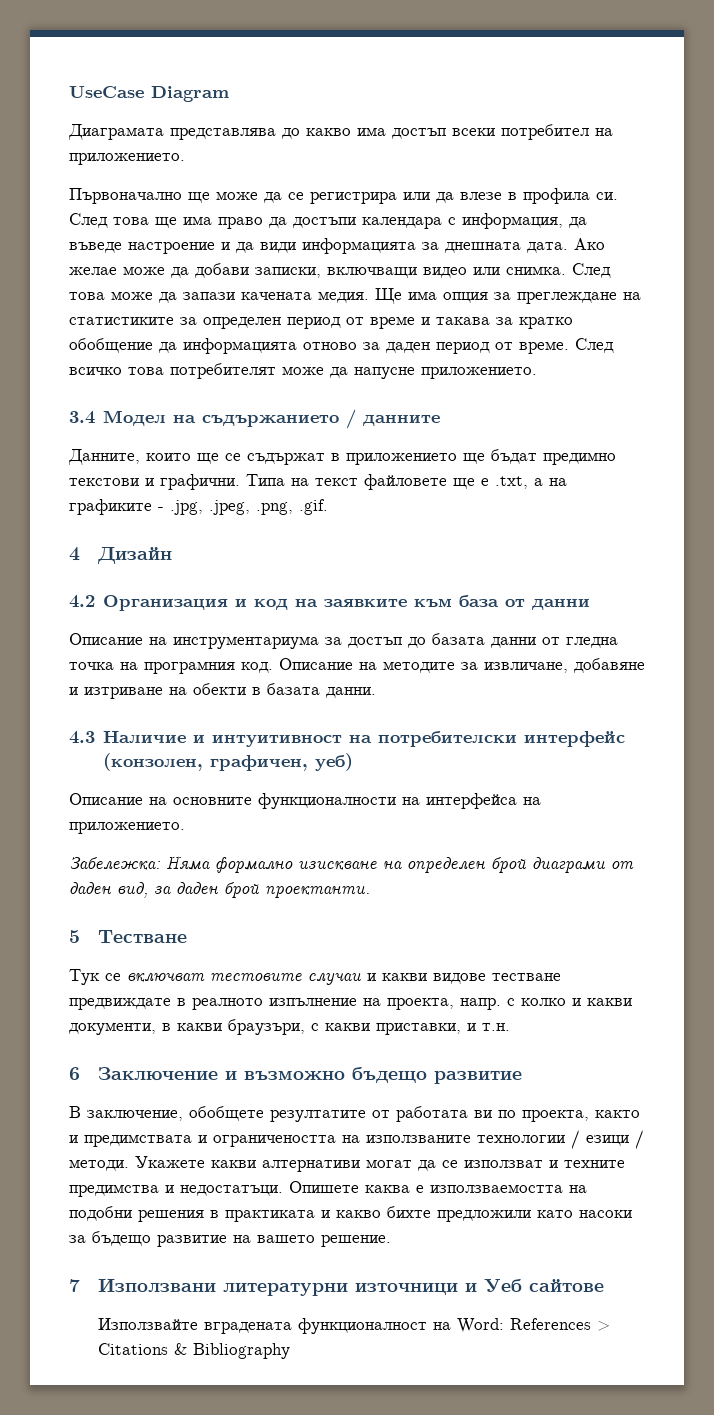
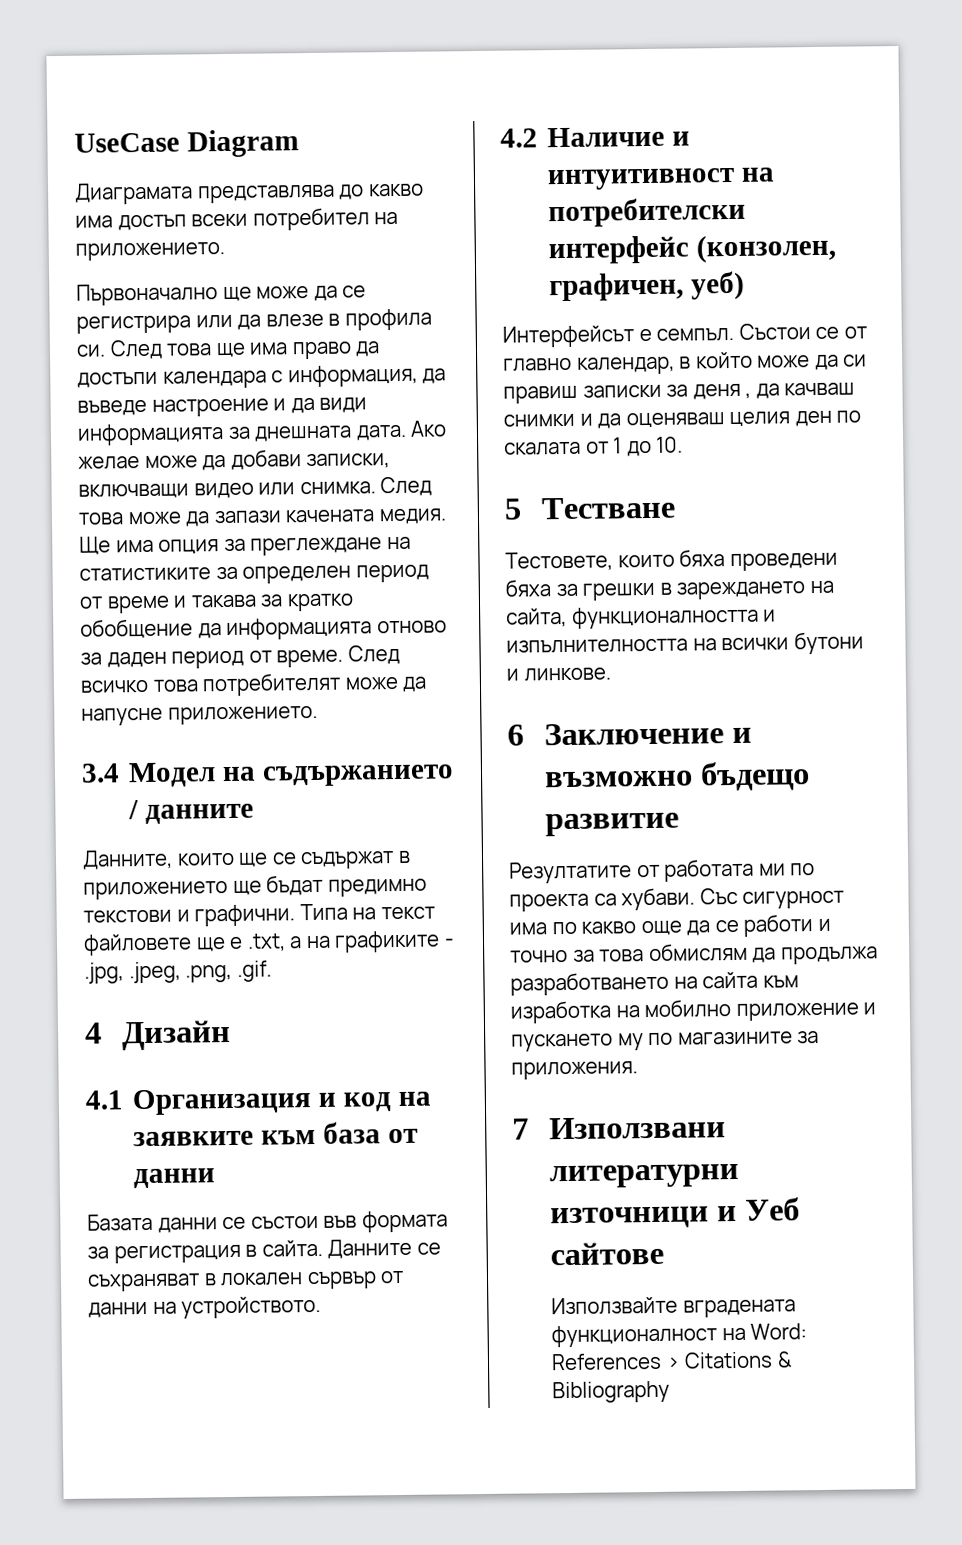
- 4.2 Организация и код на заявките към база от данни
+ 4.1 Организация и код на заявките към база от данни
- Описание на инструментариума за достъп до базата данни от гледна точка на програмния код. Описание на методите за извличане, добавяне и изтриване на обекти в базата данни.
- 4.3 Наличие и интуитивност на потребителски интерфейс (конзолен, графичен, уеб)
+ Базата данни се състои във формата за регистрация в сайта. Данните се съхраняват в локален сървър от данни на устройството.
+ 4.2 Наличие и интуитивност на потребителски интерфейс (конзолен, графичен, уеб)
- Описание на основните функционалности на интерфейса на приложението.
- Забележка: Няма формално изискване на определен брой диаграми от даден вид, за даден брой проектанти.
+ Интерфейсът е семпъл. Състои се от главно календар, в който може да си правиш записки за деня , да качваш снимки и да оценяваш целия ден по скалата от 1 до 10.
  5 Тестване
- Тук се включват тестовите случаи и какви видове тестване предвиждате в реалното изпълнение на проекта, напр. с колко и какви документи, в какви браузъри, с какви приставки, и т.н.
+ Тестовете, които бяха проведени бяха за грешки в зареждането на сайта, функционалността и изпълнителността на всички бутони и линкове.
- В заключение, обобщете резултатите от работата ви по проекта, както и предимствата и ограничеността на използваните технологии / езици / методи. Укажете какви алтернативи могат да се използват и техните предимства и недостатъци. Опишете каква е използваемостта на подобни решения в практиката и какво бихте предложили като насоки за бъдещо развитие на вашето решение.
+ Резултатите от работата ми по проекта са хубави. Със сигурност има по какво още да се работи и точно за това обмислям да продължа разработването на сайта към изработка на мобилно приложение и пускането му по магазините за приложения.

